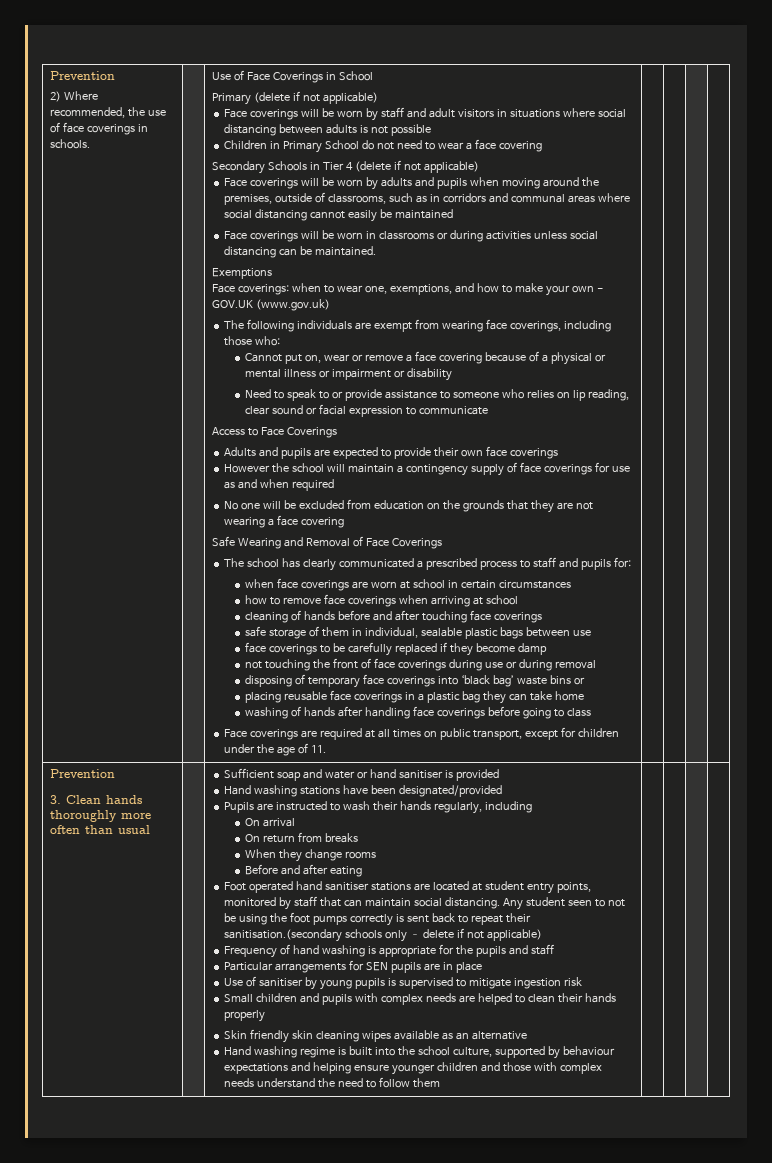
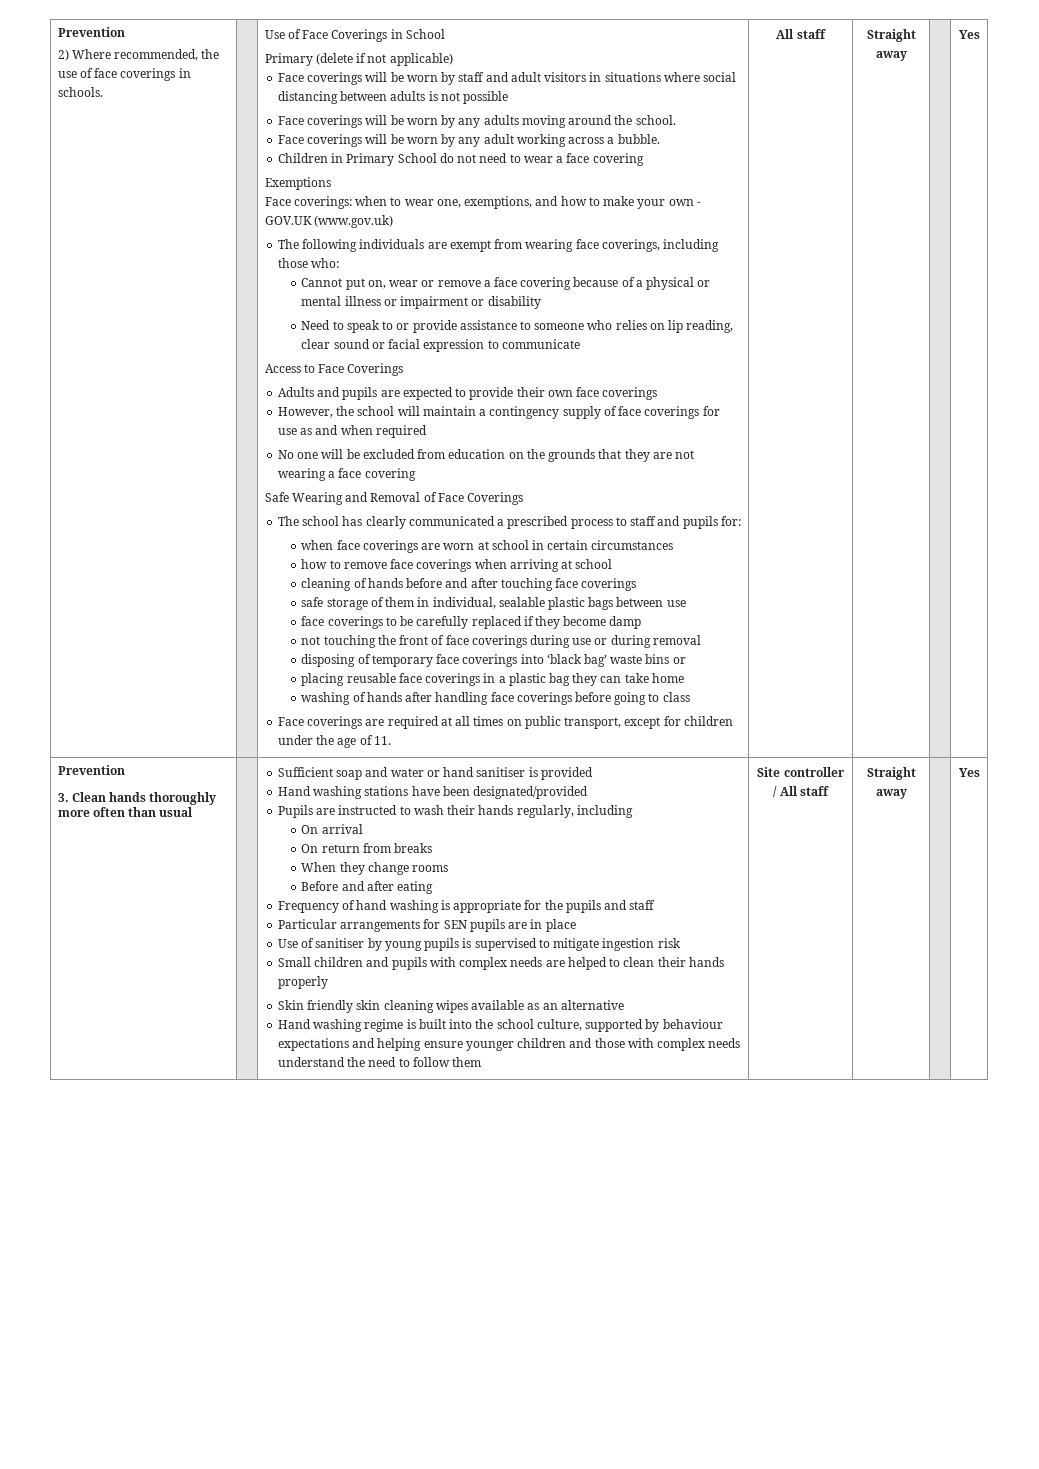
+ Face coverings will be worn by any adults moving around the school.
+ Face coverings will be worn by any adult working across a bubble.
- Secondary Schools in Tier 4 (delete if not applicable)
- Face coverings will be worn by adults and pupils when moving around the premises, outside of classrooms, such as in corridors and communal areas where social distancing cannot easily be maintained
- Face coverings will be worn in classrooms or during activities unless social distancing can be maintained.
- However the school will maintain a contingency supply of face coverings for use as and when required
+ However, the school will maintain a contingency supply of face coverings for use as and when required
- Face coverings are required at all times on public transport, except for children under the age of 11.
+ Face coverings are required at all times on public transport, except for children under the age of 11. | All staff | Straight away | | Yes
- Foot operated hand sanitiser stations are located at student entry points, monitored by staff that can maintain social distancing. Any student seen to not be using the foot pumps correctly is sent back to repeat their sanitisation.(secondary schools only – delete if not applicable)
+ Site controller / All staff | Straight away | | Yes

